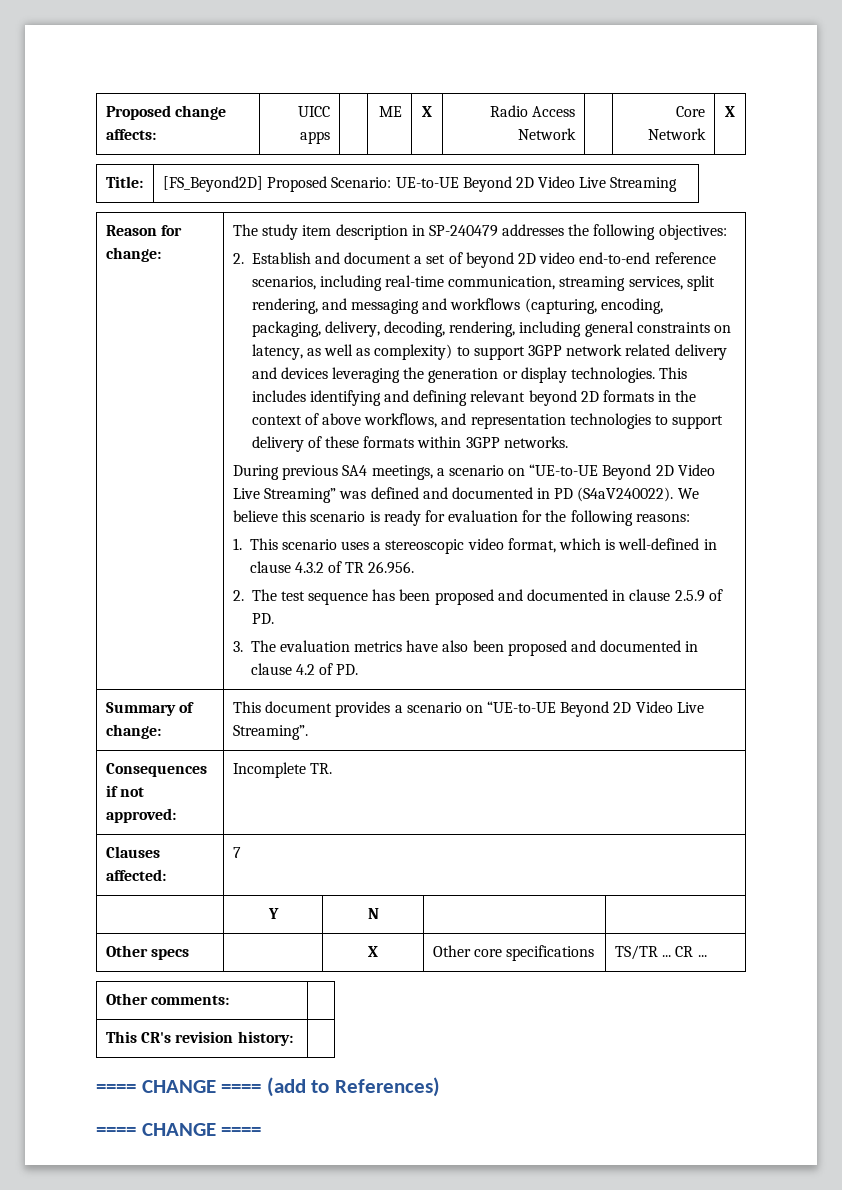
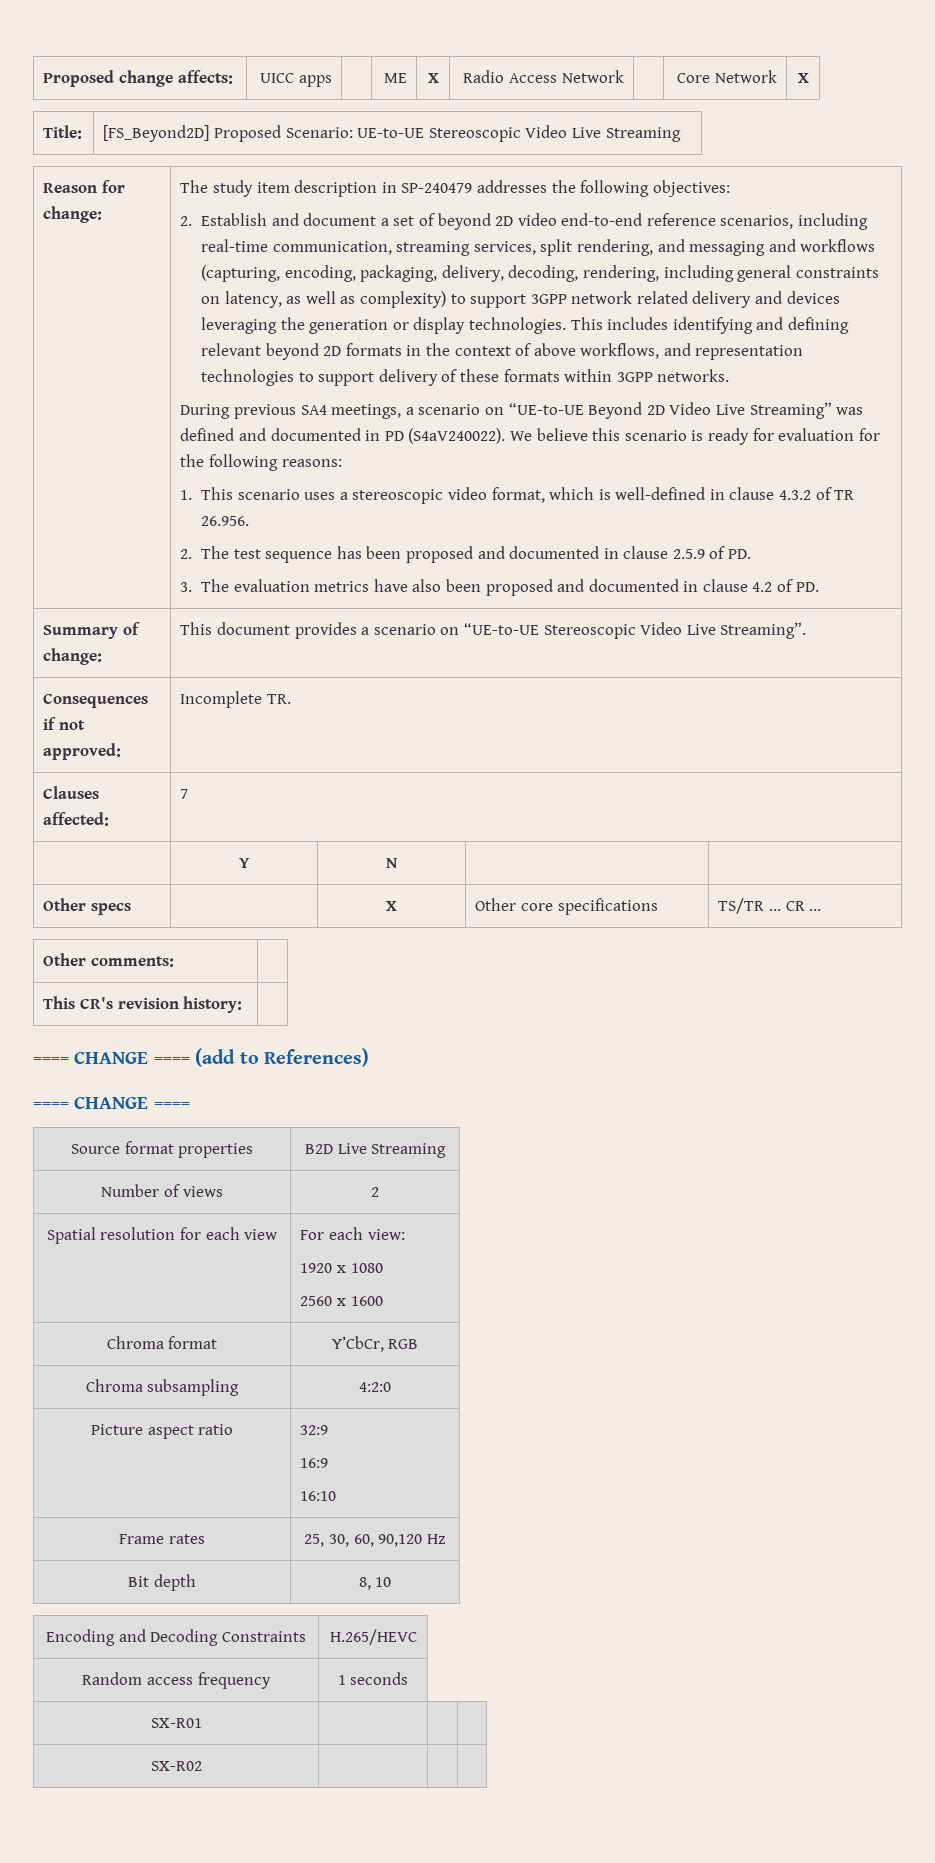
- Title: | [FS_Beyond2D] Proposed Scenario: UE-to-UE Beyond 2D Video Live Streaming
+ Title: | [FS_Beyond2D] Proposed Scenario: UE-to-UE Stereoscopic Video Live Streaming
- Summary of change: | This document provides a scenario on “UE-to-UE Beyond 2D Video Live Streaming”.
+ Summary of change: | This document provides a scenario on “UE-to-UE Stereoscopic Video Live Streaming”.
+ Source format properties | B2D Live Streaming
+ Number of views | 2
+ Spatial resolution for each view | For each view:
+ 1920 x 1080
+ 2560 x 1600
+ Chroma format | Y’CbCr, RGB
+ Chroma subsampling | 4:2:0
+ Picture aspect ratio | 32:9
+ 16:9
+ 16:10
+ Frame rates | 25, 30, 60, 90,120 Hz
+ Bit depth | 8, 10
+ Encoding and Decoding Constraints | H.265/HEVC
+ Random access frequency | 1 seconds
+ SX-R01 | | |
+ SX-R02 | | |

